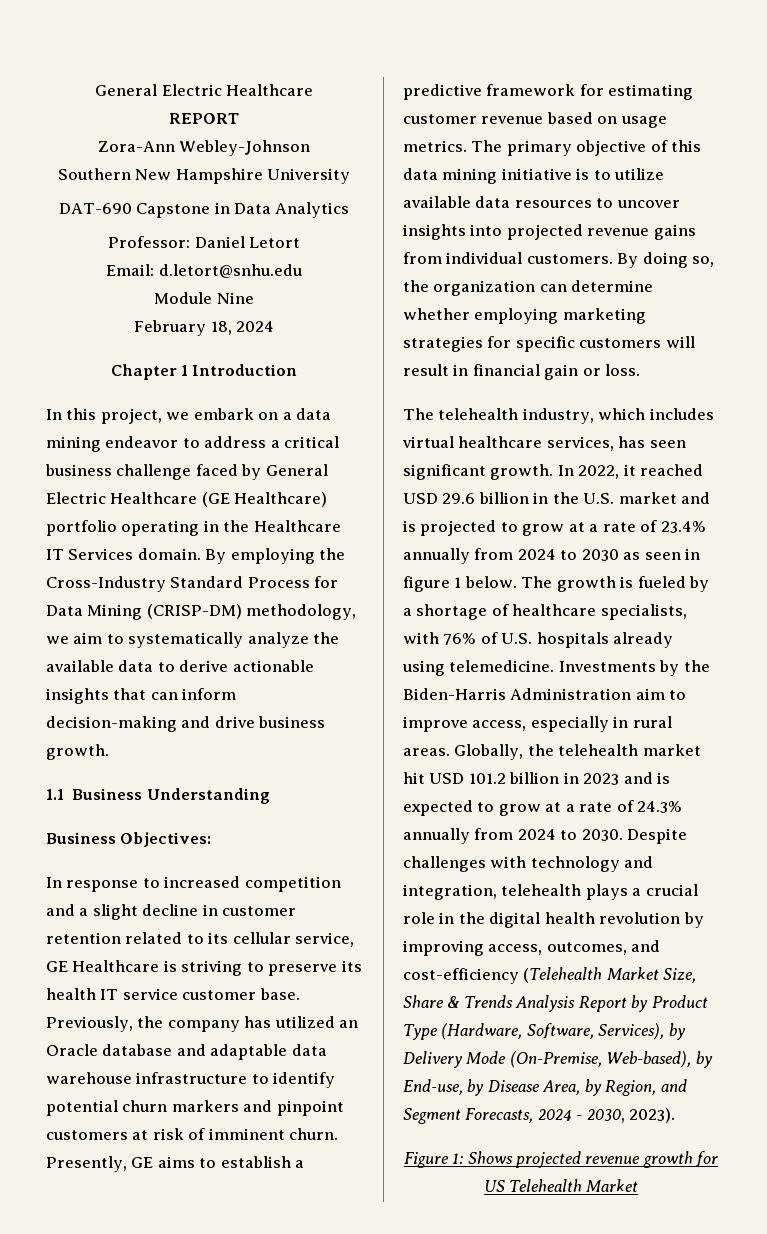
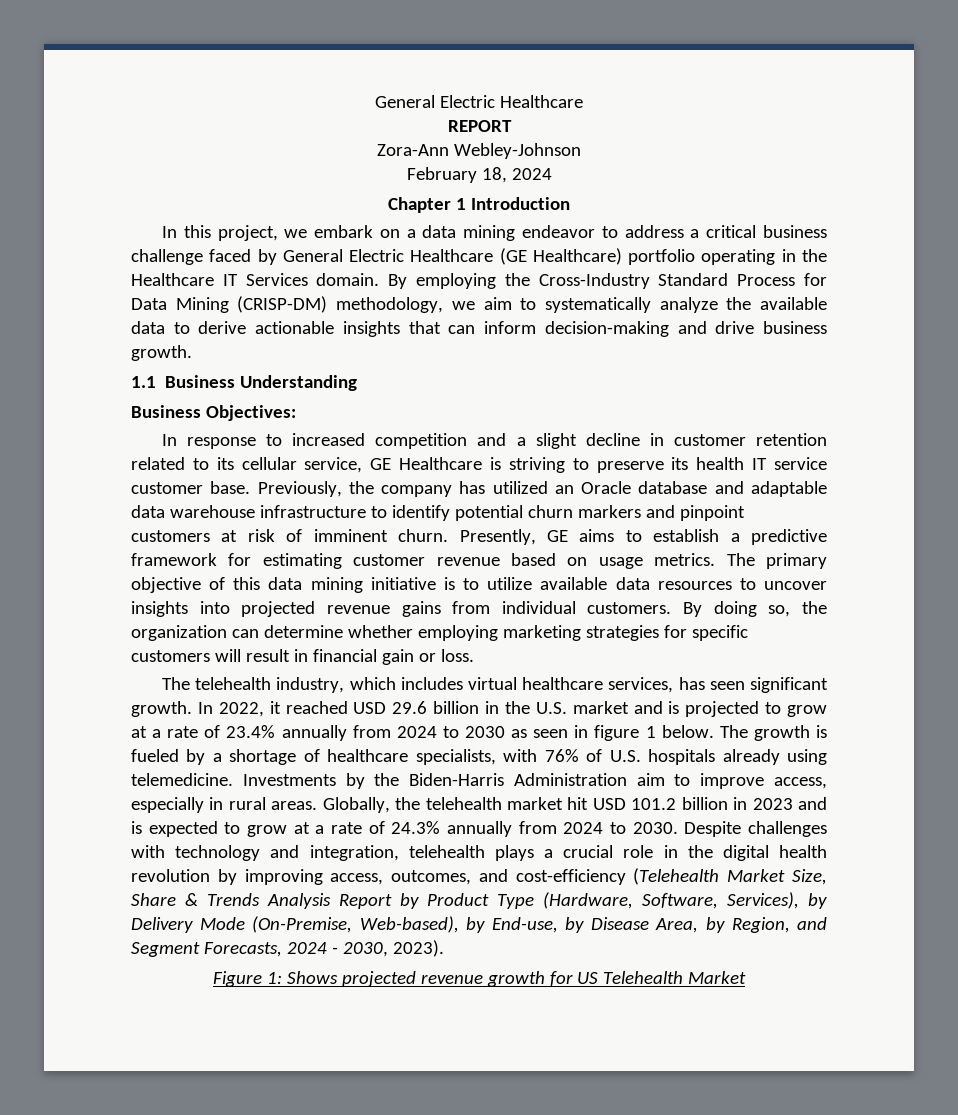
- Southern New Hampshire University
- DAT-690 Capstone in Data Analytics
- Professor: Daniel Letort
- Email: d.letort@snhu.edu
- Module Nine

